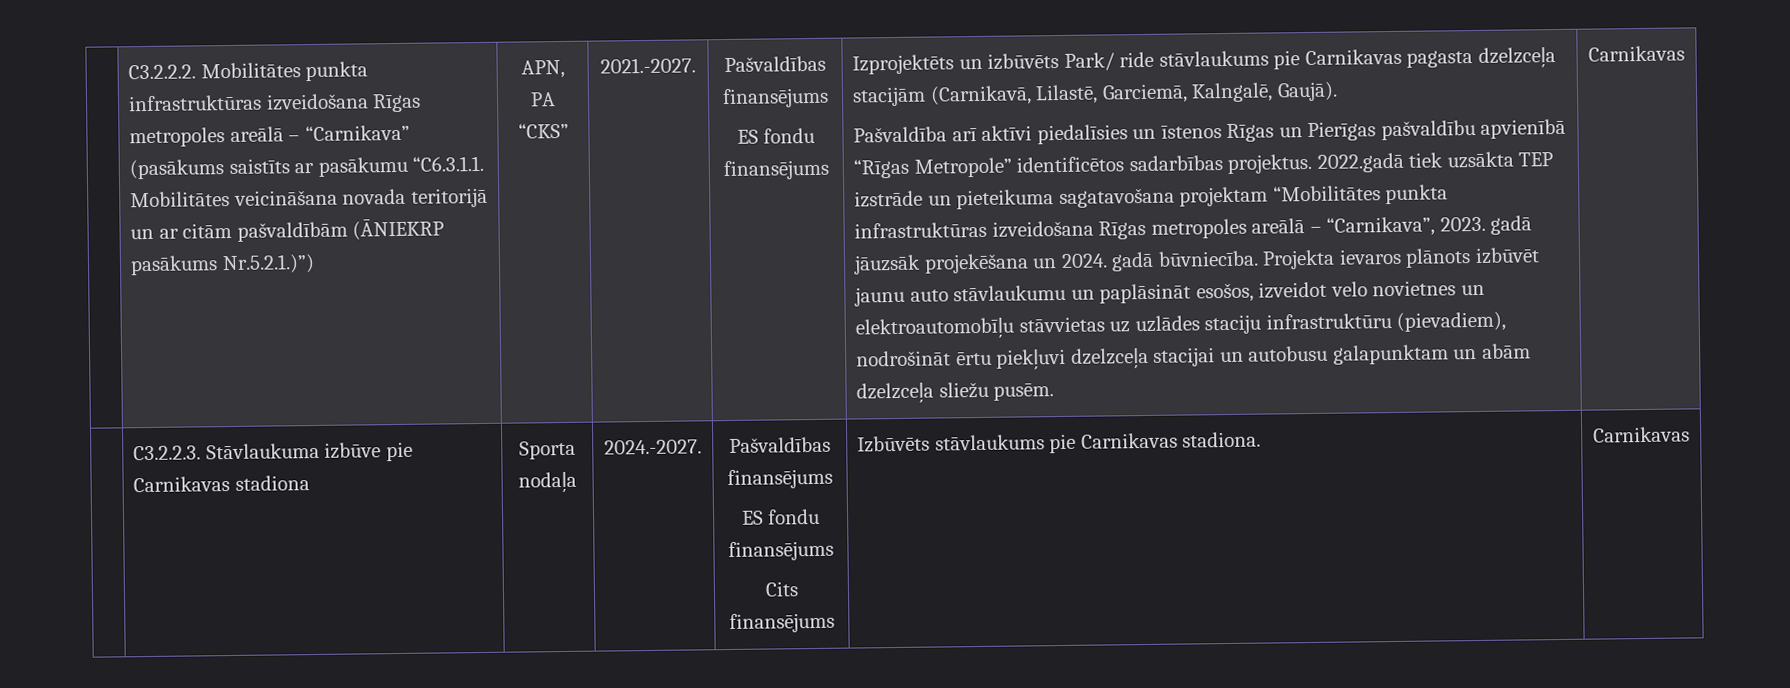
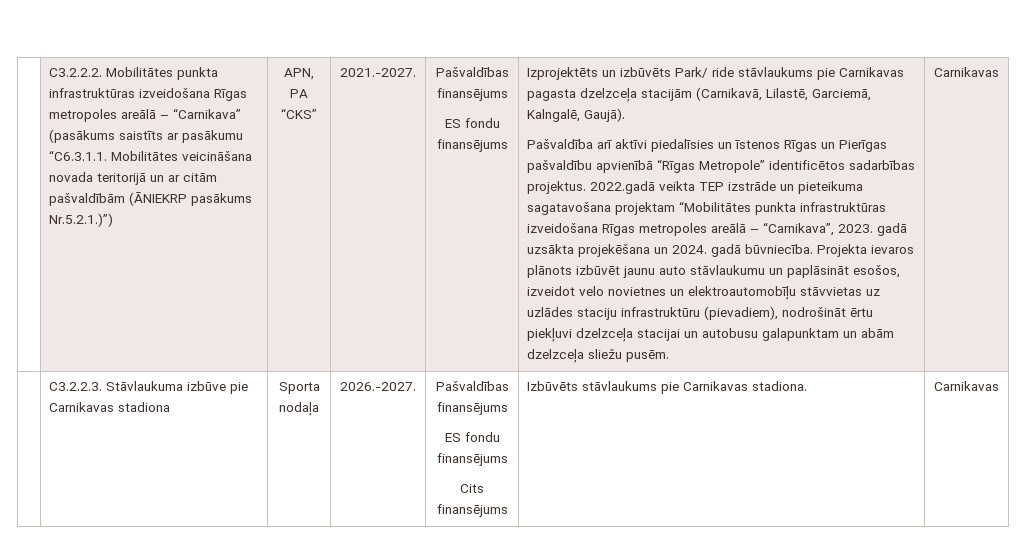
- 2022.gadā tiek uzsākta TEP izstrāde un pieteikuma sagatavošana projektam “Mobilitātes punkta infrastruktūras izveidošana Rīgas metropoles areālā – “Carnikava”, 2023. gadā jāuzsāk projekēšana un 2024. gadā būvniecība.
+ 2022.gadā veikta TEP izstrāde un pieteikuma sagatavošana projektam “Mobilitātes punkta infrastruktūras izveidošana Rīgas metropoles areālā – “Carnikava”, 2023. gadā uzsākta projekēšana un 2024. gadā būvniecība.
- | C3.2.2.3. Stāvlaukuma izbūve pie Carnikavas stadiona | Sporta nodaļa | 2024.-2027. | Pašvaldības finansējums
+ | C3.2.2.3. Stāvlaukuma izbūve pie Carnikavas stadiona | Sporta nodaļa | 2026.-2027. | Pašvaldības finansējums

